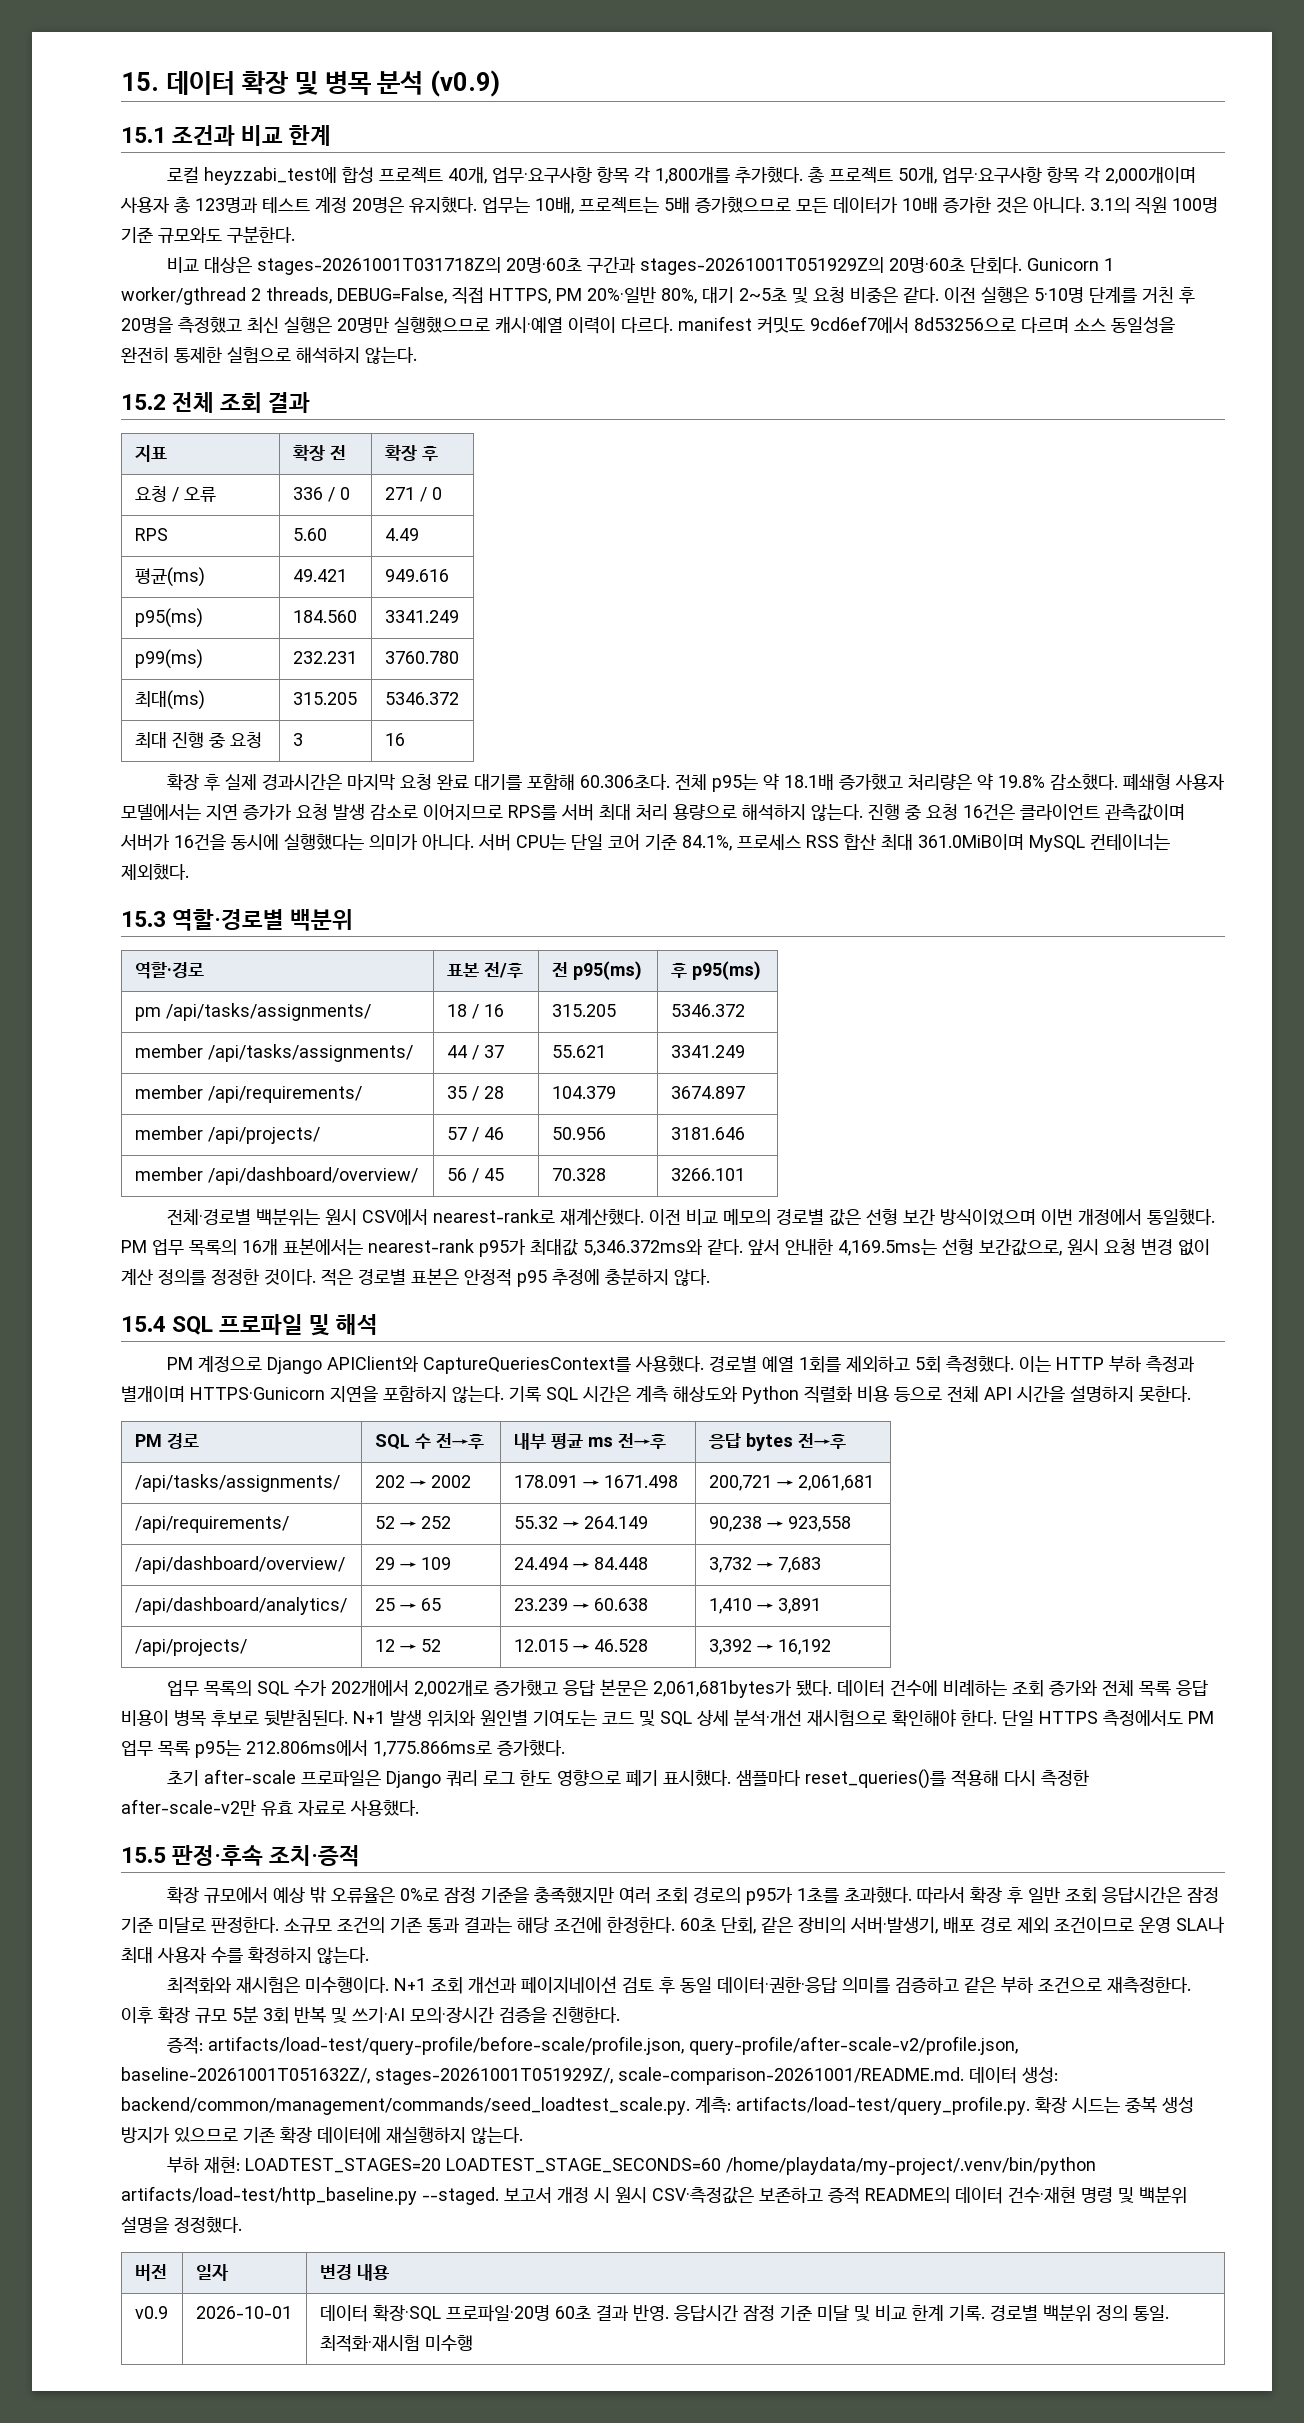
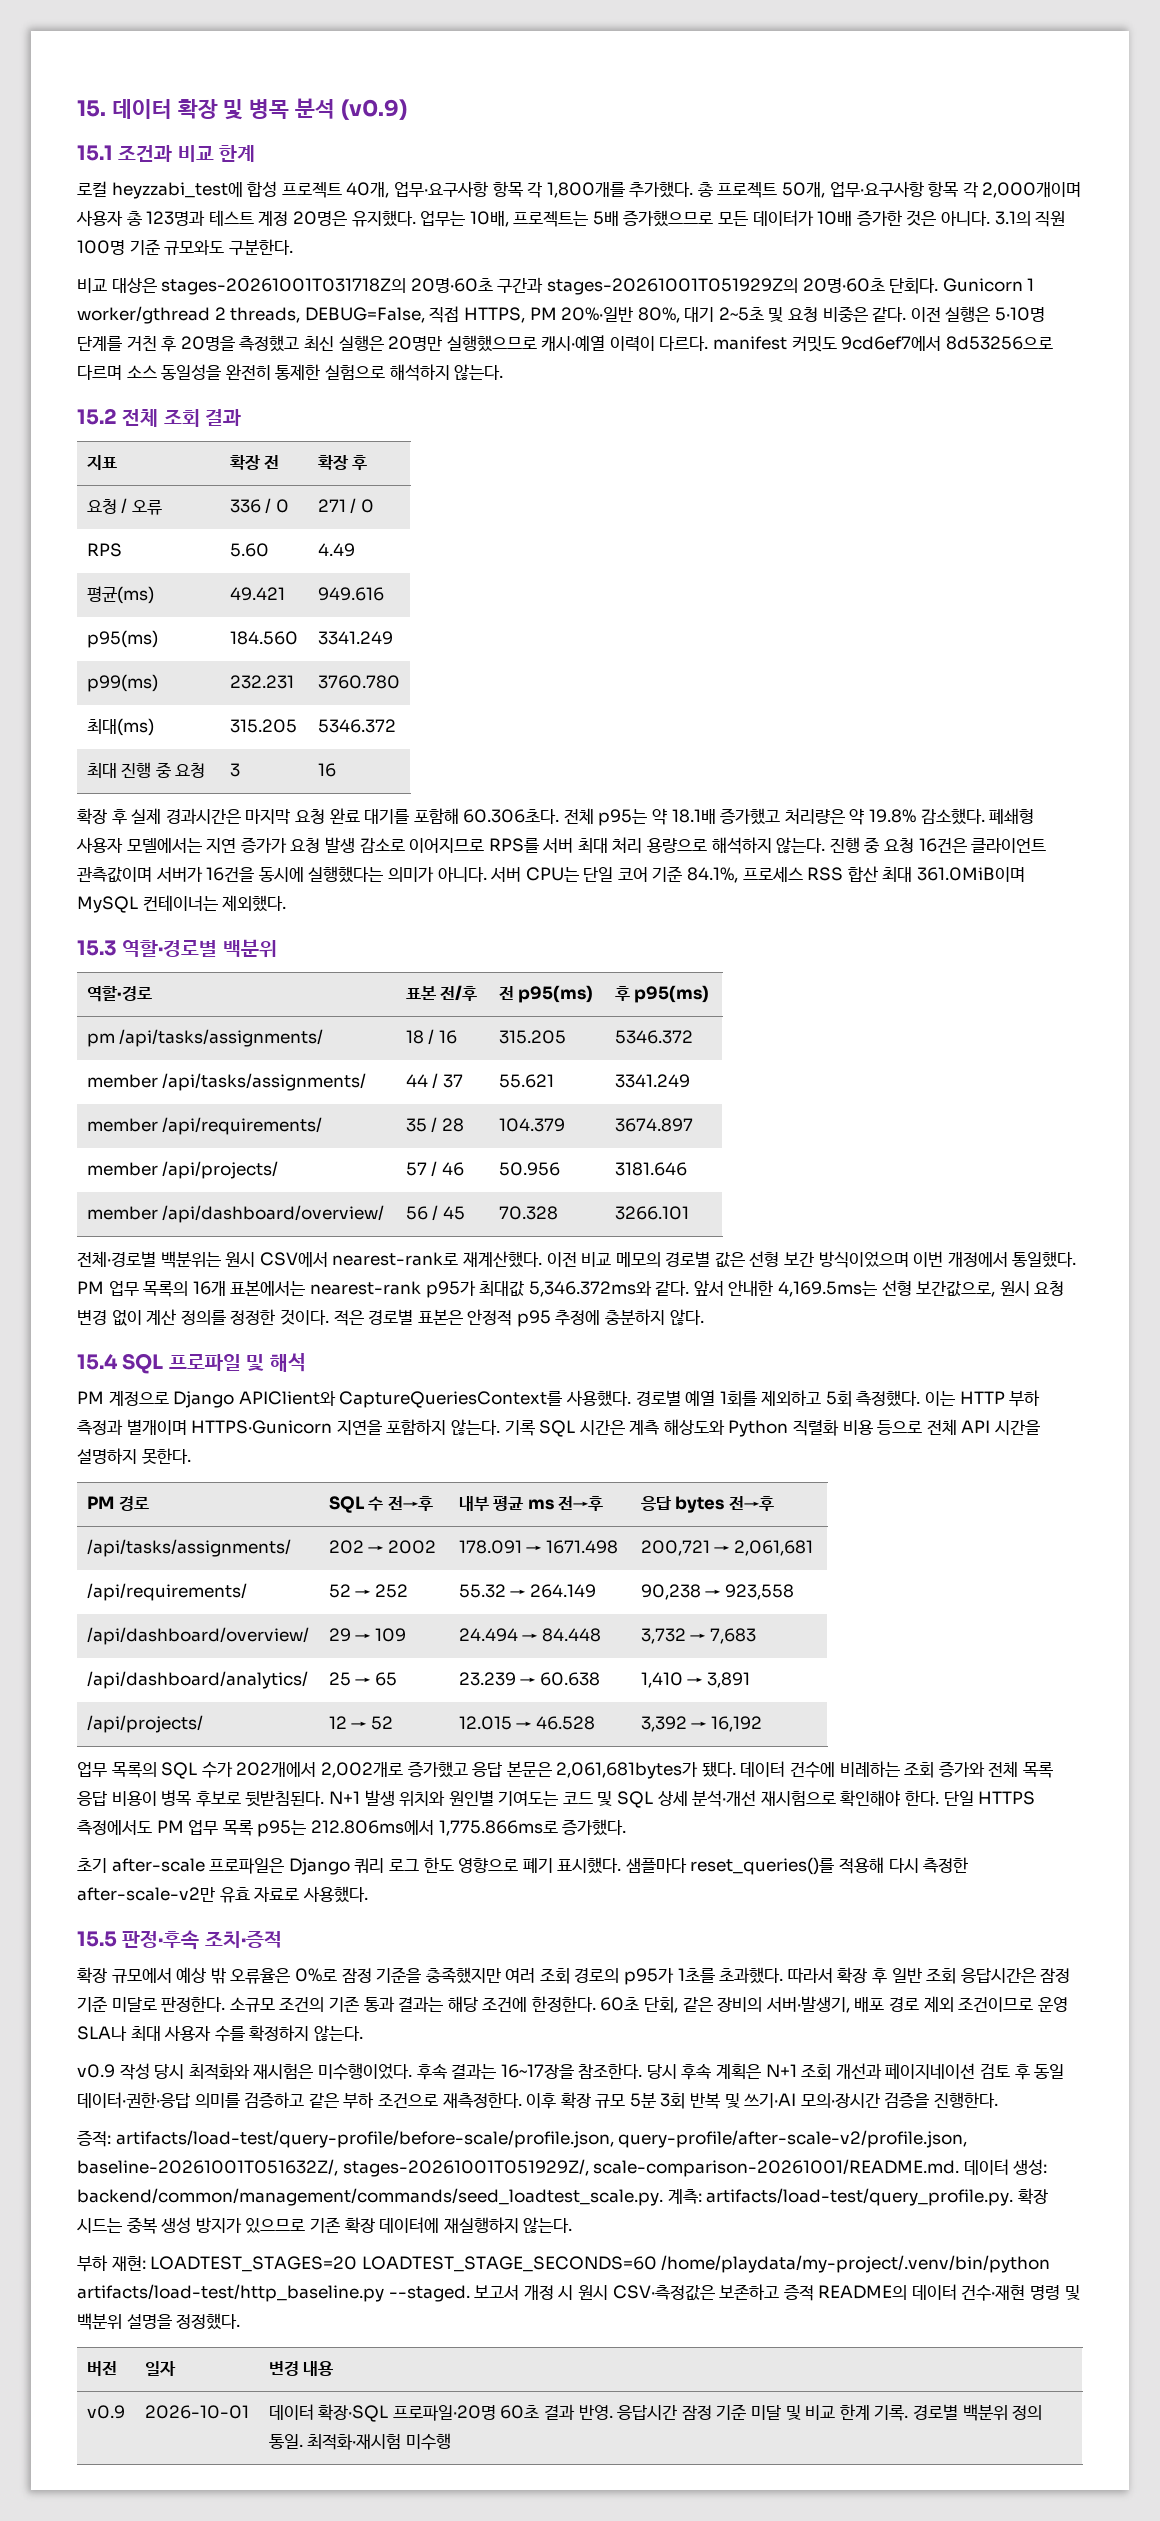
- 최적화와 재시험은 미수행이다. N+1 조회 개선과 페이지네이션 검토 후 동일 데이터·권한·응답 의미를 검증하고 같은 부하 조건으로 재측정한다.
+ v0.9 작성 당시 최적화와 재시험은 미수행이었다. 후속 결과는 16~17장을 참조한다. 당시 후속 계획은 N+1 조회 개선과 페이지네이션 검토 후 동일 데이터·권한·응답 의미를 검증하고 같은 부하 조건으로 재측정한다.

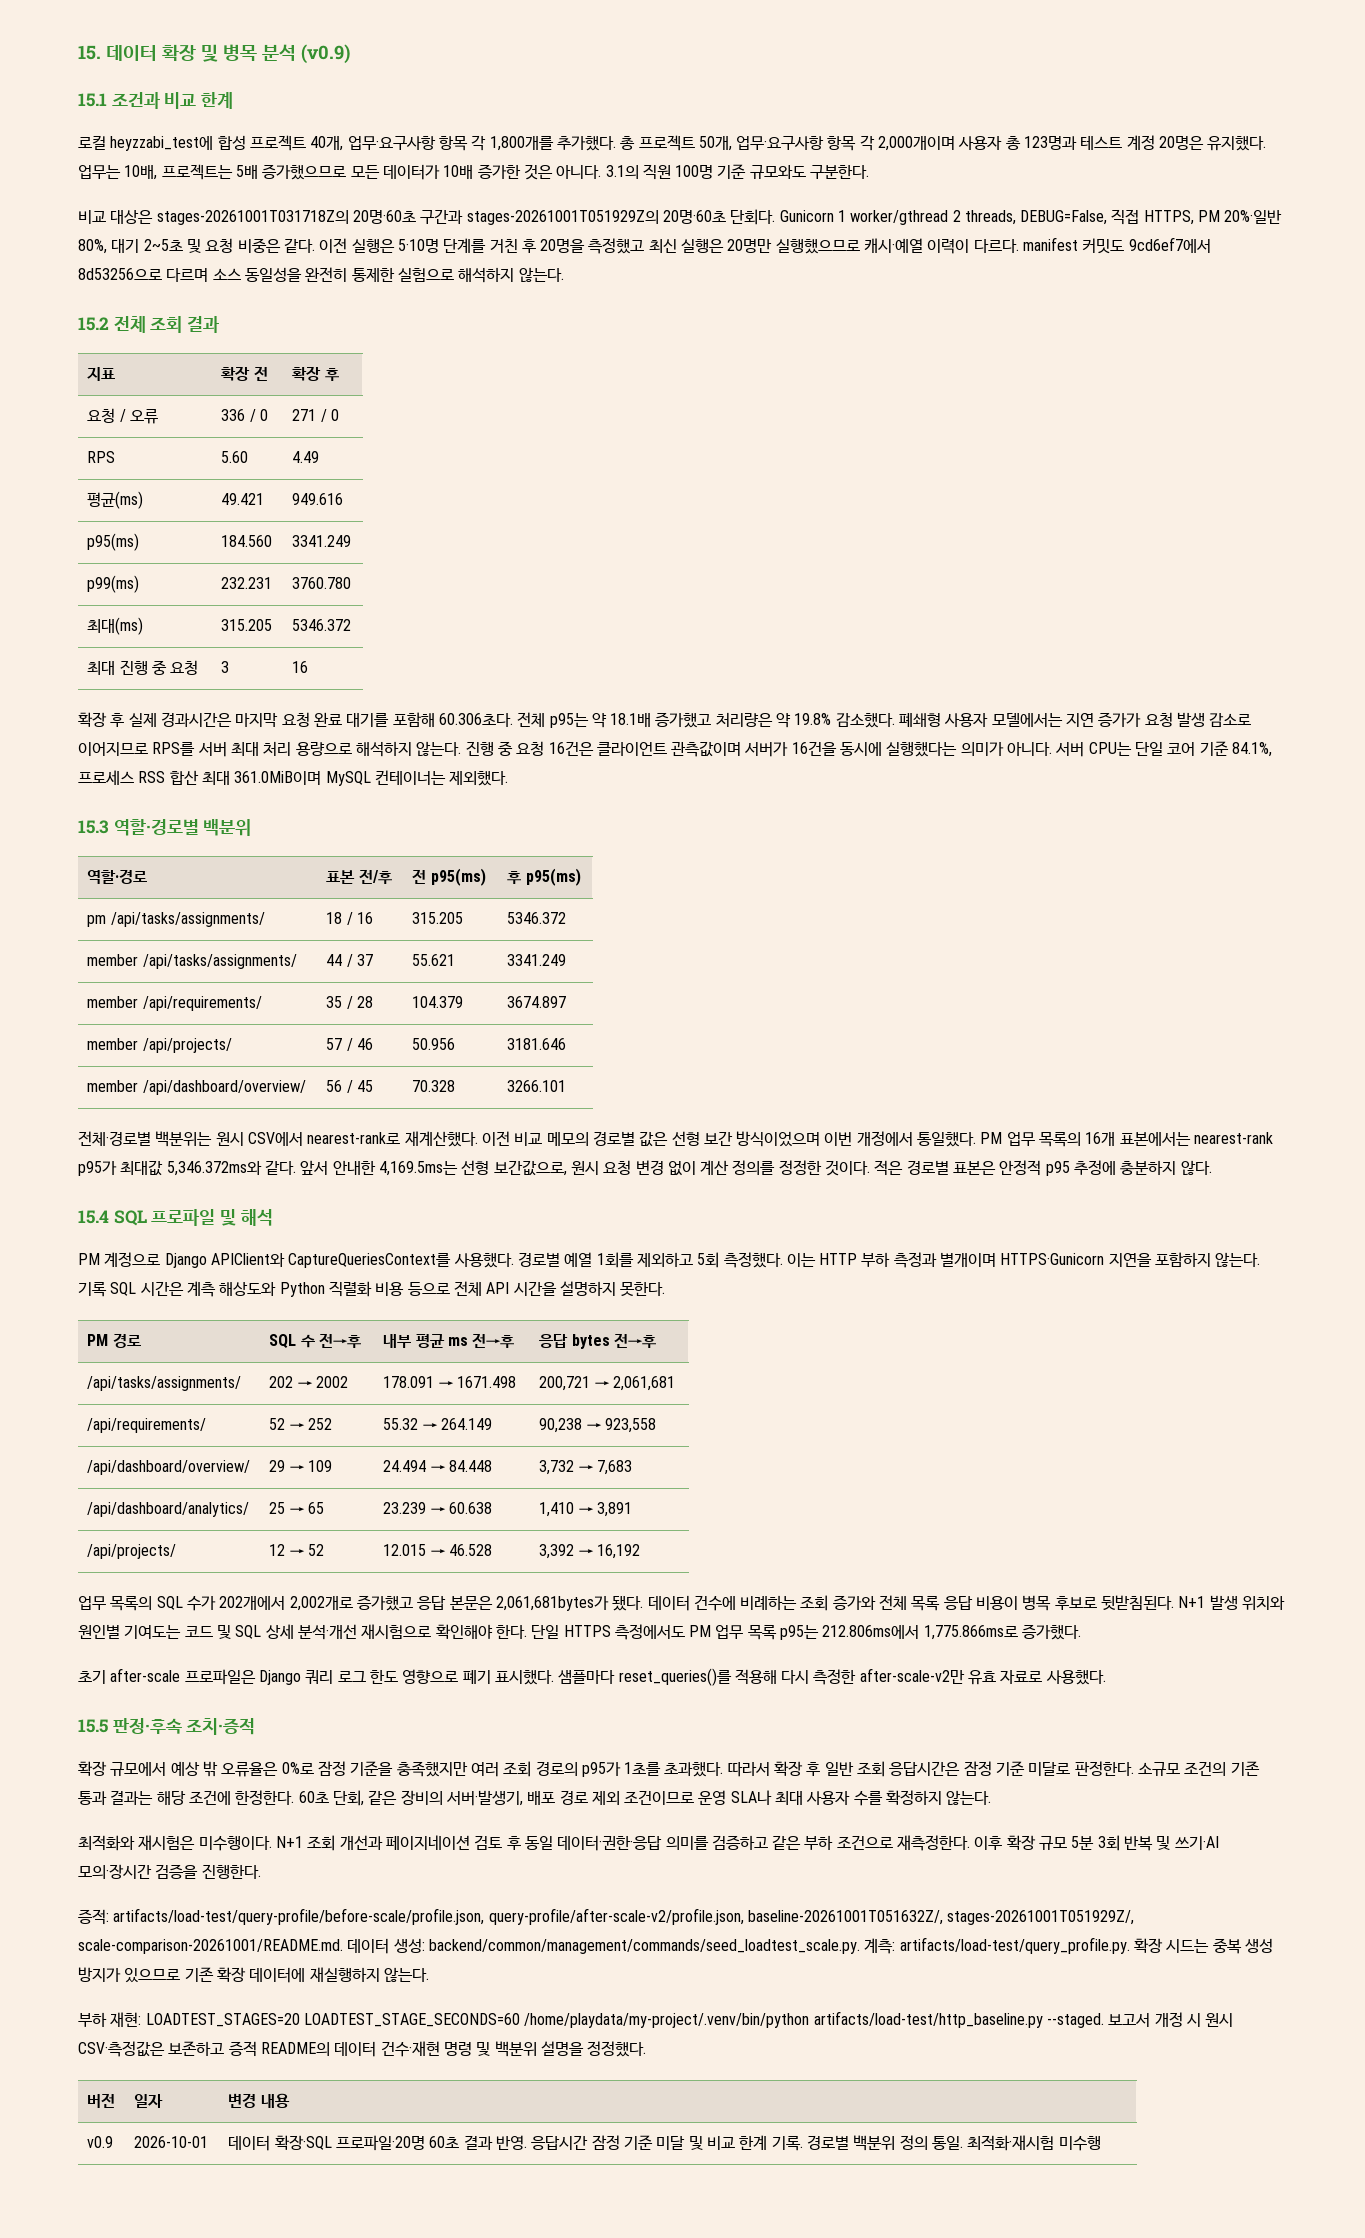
- v0.9 작성 당시 최적화와 재시험은 미수행이었다. 후속 결과는 16~17장을 참조한다. 당시 후속 계획은 N+1 조회 개선과 페이지네이션 검토 후 동일 데이터·권한·응답 의미를 검증하고 같은 부하 조건으로 재측정한다.
+ 최적화와 재시험은 미수행이다. N+1 조회 개선과 페이지네이션 검토 후 동일 데이터·권한·응답 의미를 검증하고 같은 부하 조건으로 재측정한다.

